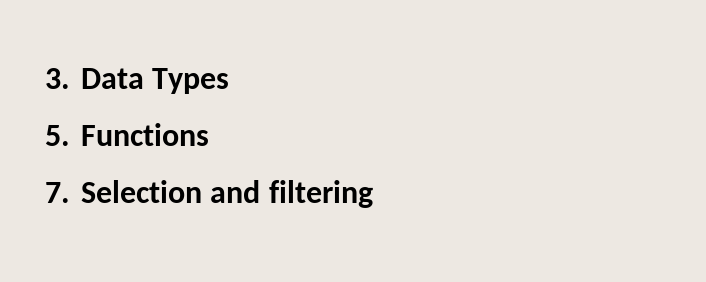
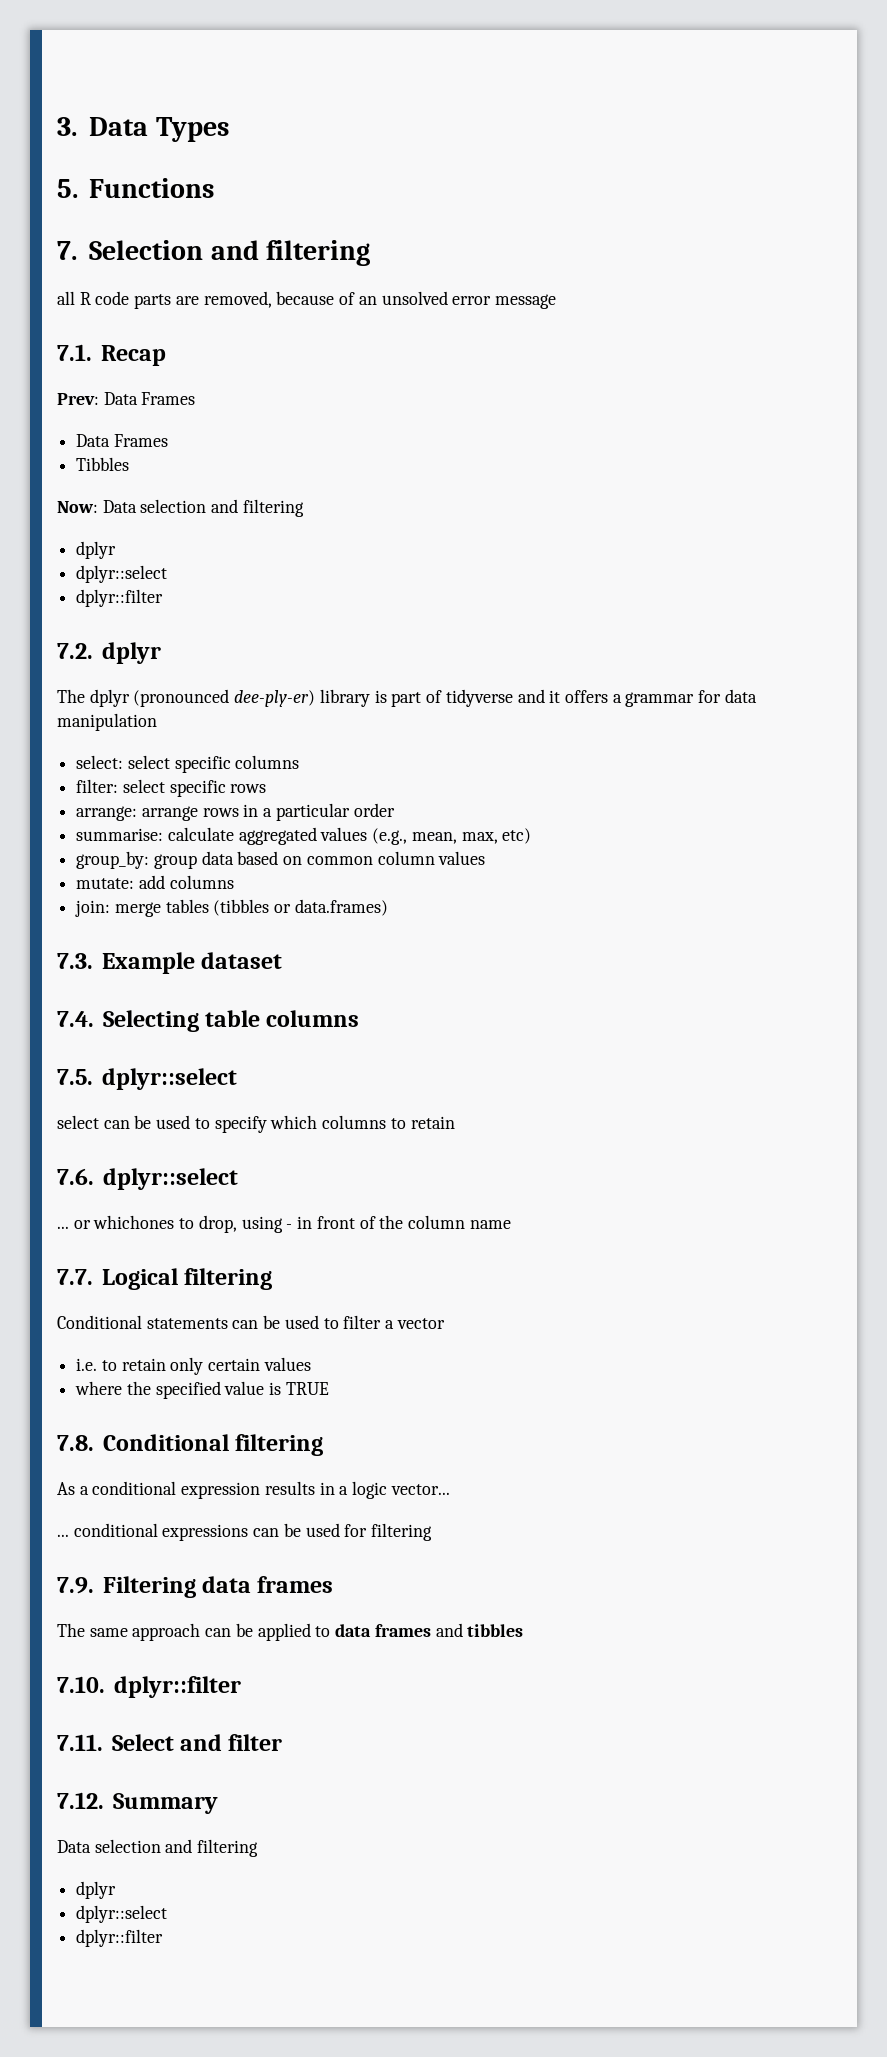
+ all R code parts are removed, because of an unsolved error message
+ 7.1. Recap
+ Prev: Data Frames
+ Data Frames
+ Tibbles
+ Now: Data selection and filtering
+ dplyr
+ dplyr::select
+ dplyr::filter
+ 7.2. dplyr
+ The dplyr (pronounced dee-ply-er) library is part of tidyverse and it offers a grammar for data manipulation
+ select: select specific columns
+ filter: select specific rows
+ arrange: arrange rows in a particular order
+ summarise: calculate aggregated values (e.g., mean, max, etc)
+ group_by: group data based on common column values
+ mutate: add columns
+ join: merge tables (tibbles or data.frames)
+ 7.3. Example dataset
+ 7.4. Selecting table columns
+ 7.5. dplyr::select
+ select can be used to specify which columns to retain
+ 7.6. dplyr::select
+ ... or whichones to drop, using - in front of the column name
+ 7.7. Logical filtering
+ Conditional statements can be used to filter a vector
+ i.e. to retain only certain values
+ where the specified value is TRUE
+ 7.8. Conditional filtering
+ As a conditional expression results in a logic vector...
+ ... conditional expressions can be used for filtering
+ 7.9. Filtering data frames
+ The same approach can be applied to data frames and tibbles
+ 7.10. dplyr::filter
+ 7.11. Select and filter
+ 7.12. Summary
+ Data selection and filtering
+ dplyr
+ dplyr::select
+ dplyr::filter

